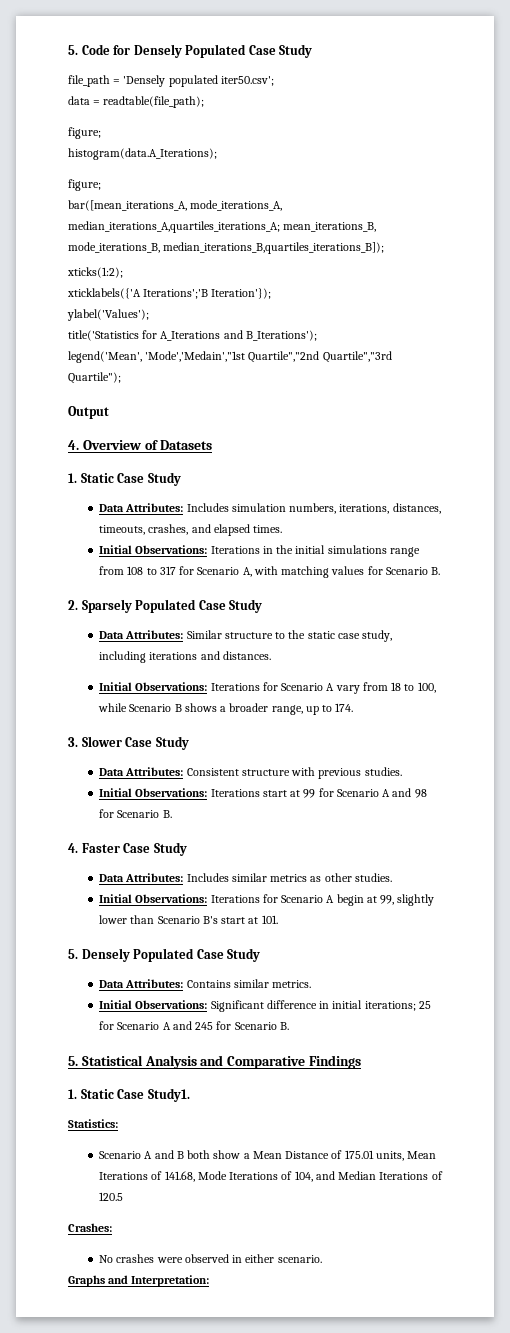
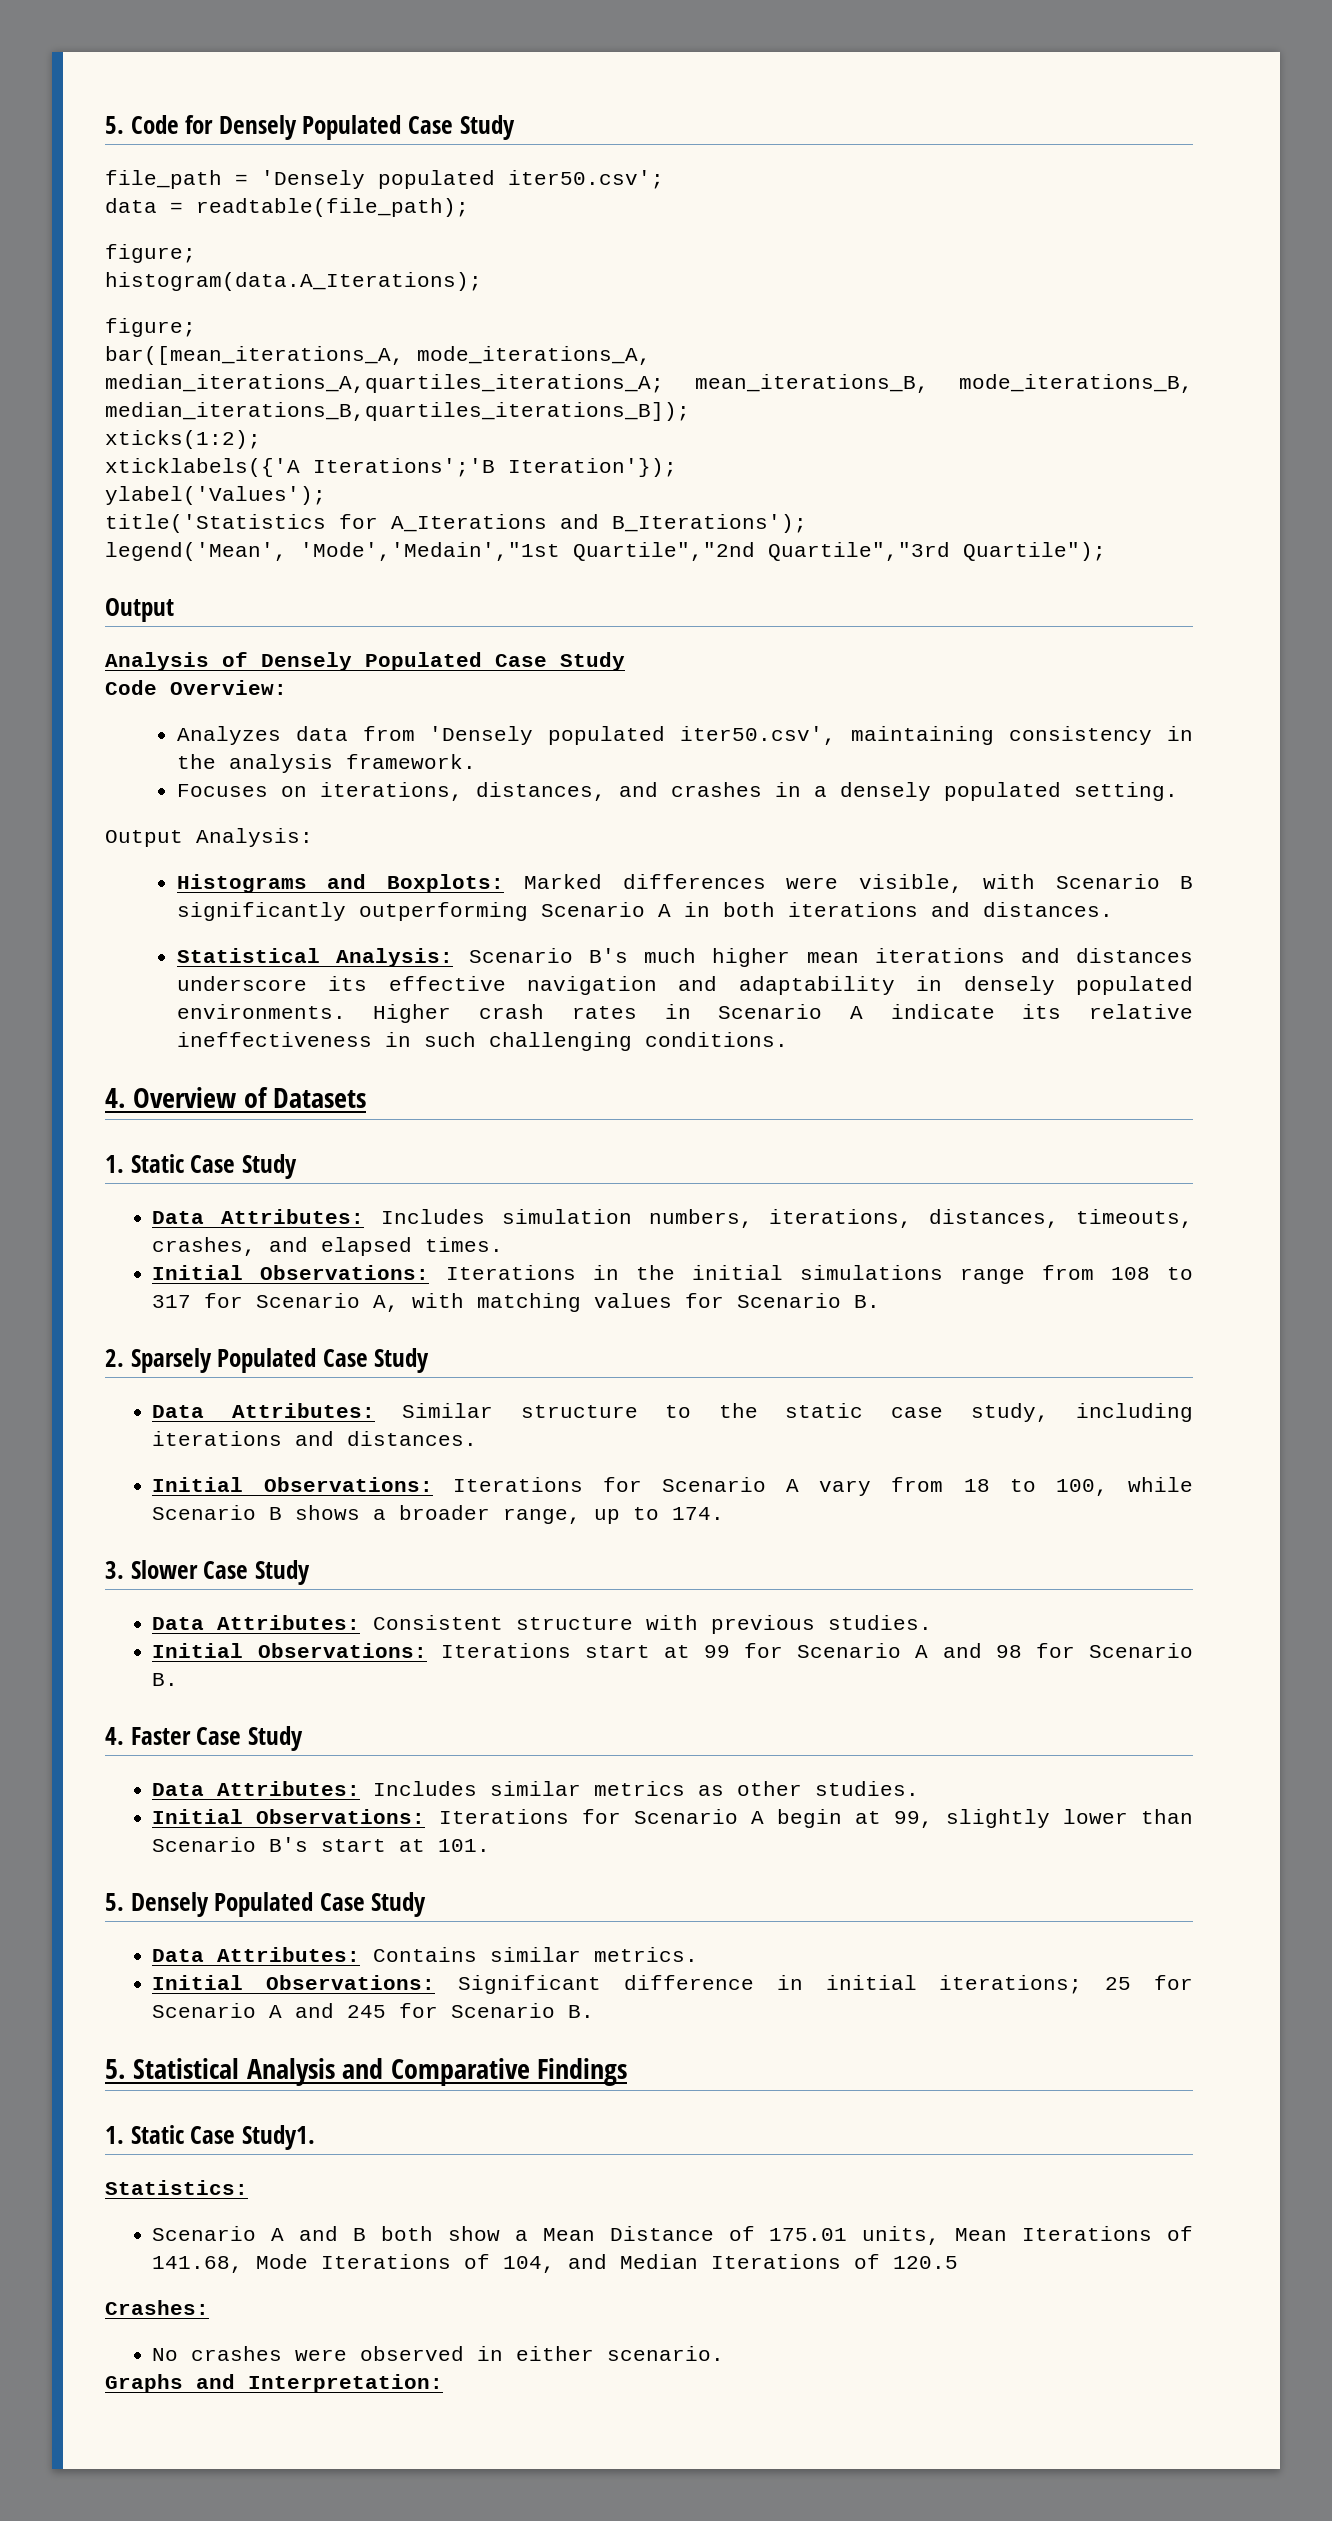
+ Analysis of Densely Populated Case Study
+ Code Overview:
+ Analyzes data from 'Densely populated iter50.csv', maintaining consistency in the analysis framework.
+ Focuses on iterations, distances, and crashes in a densely populated setting.
+ Output Analysis:
+ Histograms and Boxplots: Marked differences were visible, with Scenario B significantly outperforming Scenario A in both iterations and distances.
+ Statistical Analysis: Scenario B's much higher mean iterations and distances underscore its effective navigation and adaptability in densely populated environments. Higher crash rates in Scenario A indicate its relative ineffectiveness in such challenging conditions.

